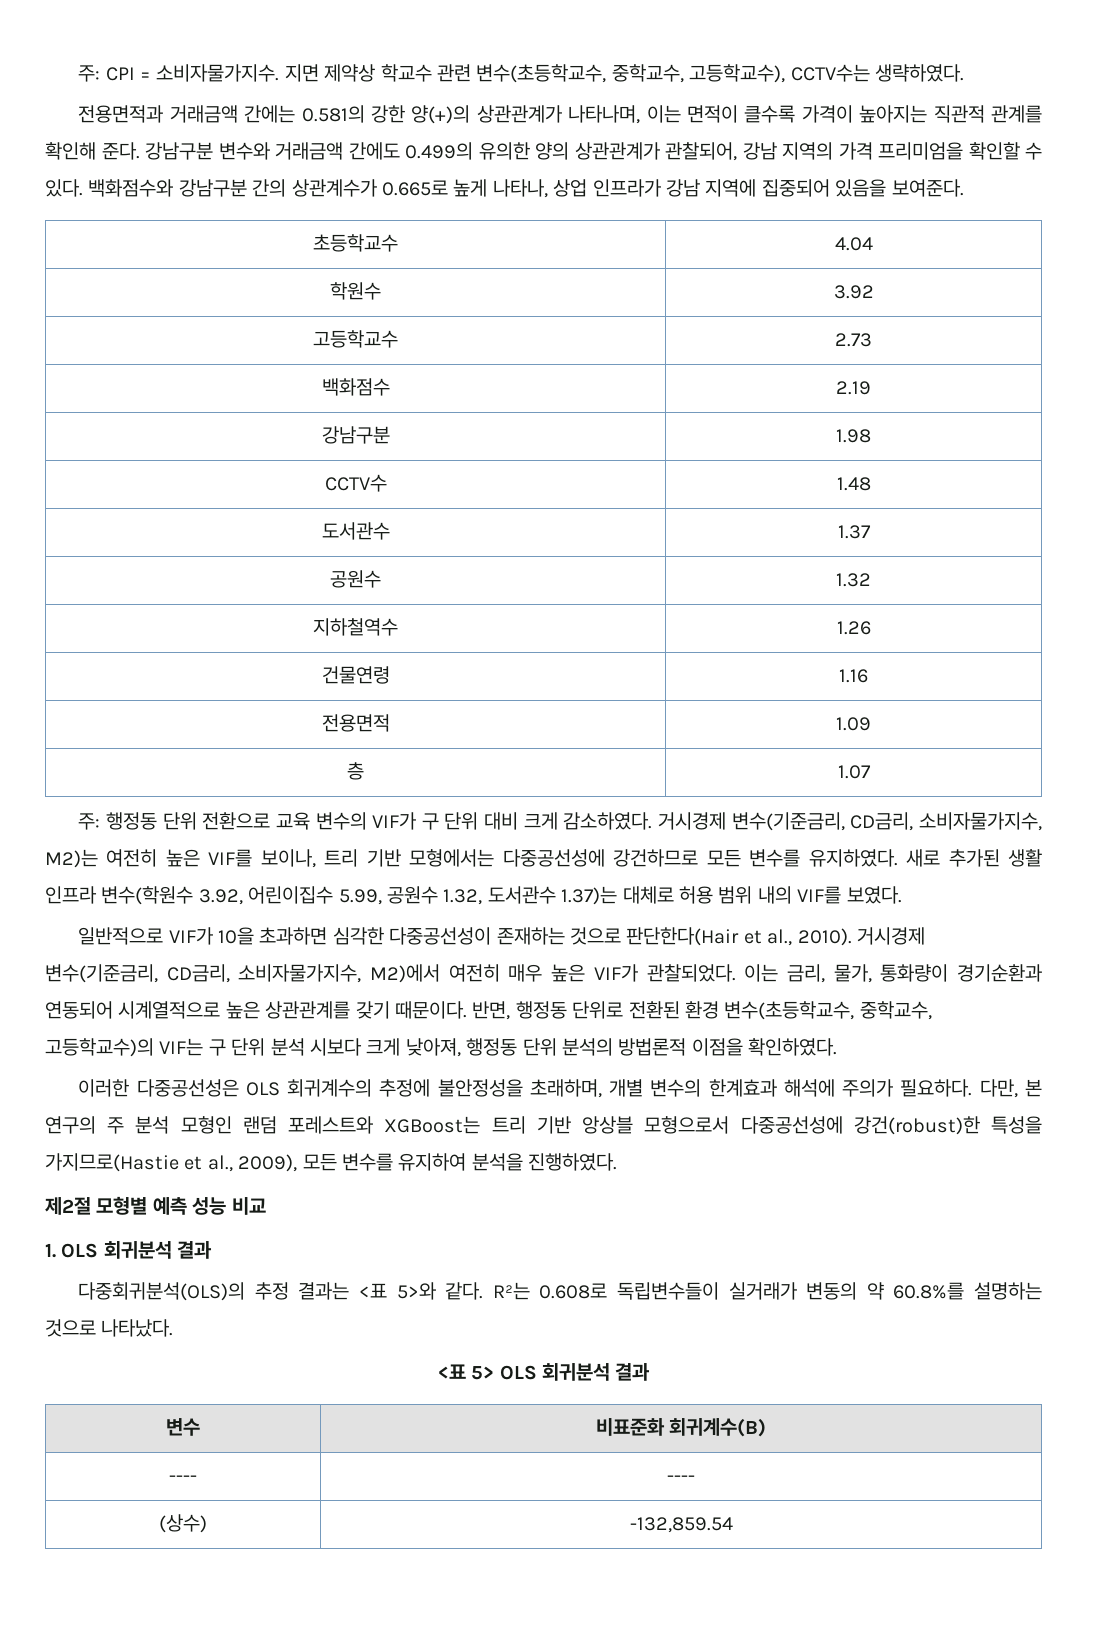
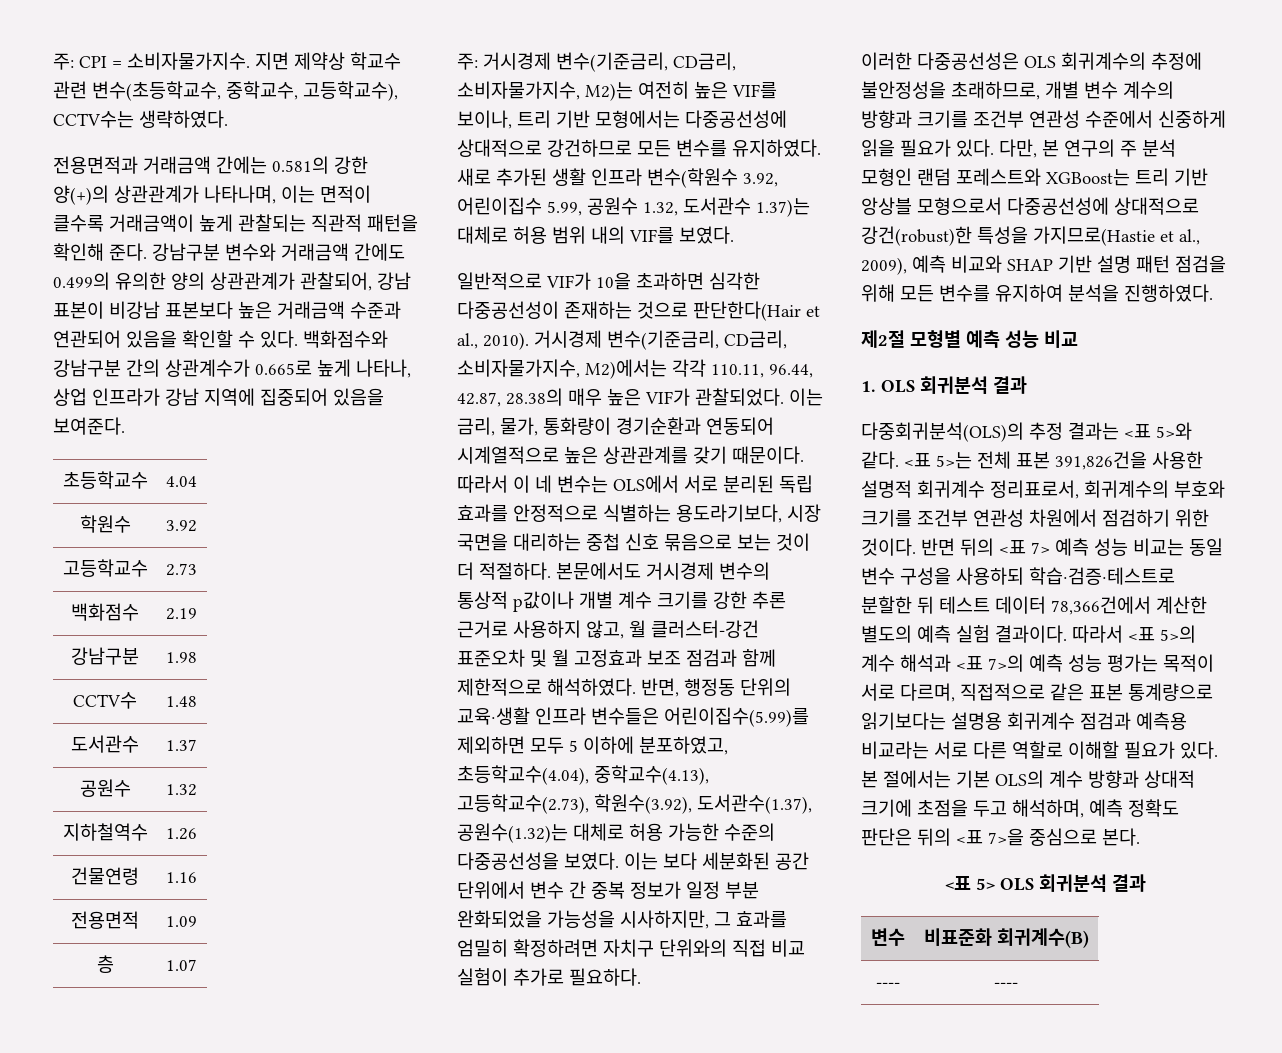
- 전용면적과 거래금액 간에는 0.581의 강한 양(+)의 상관관계가 나타나며, 이는 면적이 클수록 가격이 높아지는 직관적 관계를 확인해 준다.
+ 전용면적과 거래금액 간에는 0.581의 강한 양(+)의 상관관계가 나타나며, 이는 면적이 클수록 거래금액이 높게 관찰되는 직관적 패턴을 확인해 준다.
- 강남구분 변수와 거래금액 간에도 0.499의 유의한 양의 상관관계가 관찰되어, 강남 지역의 가격 프리미엄을 확인할 수 있다.
+ 강남구분 변수와 거래금액 간에도 0.499의 유의한 양의 상관관계가 관찰되어, 강남 표본이 비강남 표본보다 높은 거래금액 수준과 연관되어 있음을 확인할 수 있다.
- 주: 행정동 단위 전환으로 교육 변수의 VIF가 구 단위 대비 크게 감소하였다. 거시경제 변수(기준금리, CD금리, 소비자물가지수, M2)는 여전히 높은 VIF를 보이나, 트리 기반 모형에서는 다중공선성에 강건하므로 모든 변수를 유지하였다.
+ 주: 거시경제 변수(기준금리, CD금리, 소비자물가지수, M2)는 여전히 높은 VIF를 보이나, 트리 기반 모형에서는 다중공선성에 상대적으로 강건하므로 모든 변수를 유지하였다.
- 거시경제 변수(기준금리, CD금리, 소비자물가지수, M2)에서 여전히 매우 높은 VIF가 관찰되었다.
+ 거시경제 변수(기준금리, CD금리, 소비자물가지수, M2)에서는 각각 110.11, 96.44, 42.87, 28.38의 매우 높은 VIF가 관찰되었다.
- 반면, 행정동 단위로 전환된 환경 변수(초등학교수, 중학교수, 고등학교수)의 VIF는 구 단위 분석 시보다 크게 낮아져, 행정동 단위 분석의 방법론적 이점을 확인하였다.
+ 따라서 이 네 변수는 OLS에서 서로 분리된 독립 효과를 안정적으로 식별하는 용도라기보다, 시장 국면을 대리하는 중첩 신호 묶음으로 보는 것이 더 적절하다. 본문에서도 거시경제 변수의 통상적 p값이나 개별 계수 크기를 강한 추론 근거로 사용하지 않고, 월 클러스터-강건 표준오차 및 월 고정효과 보조 점검과 함께 제한적으로 해석하였다. 반면, 행정동 단위의 교육·생활 인프라 변수들은 어린이집수(5.99)를 제외하면 모두 5 이하에 분포하였고, 초등학교수(4.04), 중학교수(4.13), 고등학교수(2.73), 학원수(3.92), 도서관수(1.37), 공원수(1.32)는 대체로 허용 가능한 수준의 다중공선성을 보였다. 이는 보다 세분화된 공간 단위에서 변수 간 중복 정보가 일정 부분 완화되었을 가능성을 시사하지만, 그 효과를 엄밀히 확정하려면 자치구 단위와의 직접 비교 실험이 추가로 필요하다.
- 이러한 다중공선성은 OLS 회귀계수의 추정에 불안정성을 초래하며, 개별 변수의 한계효과 해석에 주의가 필요하다.
+ 이러한 다중공선성은 OLS 회귀계수의 추정에 불안정성을 초래하므로, 개별 변수 계수의 방향과 크기를 조건부 연관성 수준에서 신중하게 읽을 필요가 있다.
- 다만, 본 연구의 주 분석 모형인 랜덤 포레스트와 XGBoost는 트리 기반 앙상블 모형으로서 다중공선성에 강건(robust)한 특성을 가지므로(Hastie et al., 2009), 모든 변수를 유지하여 분석을 진행하였다.
+ 다만, 본 연구의 주 분석 모형인 랜덤 포레스트와 XGBoost는 트리 기반 앙상블 모형으로서 다중공선성에 상대적으로 강건(robust)한 특성을 가지므로(Hastie et al., 2009), 예측 비교와 SHAP 기반 설명 패턴 점검을 위해 모든 변수를 유지하여 분석을 진행하였다.
- R²는 0.608로 독립변수들이 실거래가 변동의 약 60.8%를 설명하는 것으로 나타났다.
+ <표 5>는 전체 표본 391,826건을 사용한 설명적 회귀계수 정리표로서, 회귀계수의 부호와 크기를 조건부 연관성 차원에서 점검하기 위한 것이다. 반면 뒤의 <표 7> 예측 성능 비교는 동일 변수 구성을 사용하되 학습·검증·테스트로 분할한 뒤 테스트 데이터 78,366건에서 계산한 별도의 예측 실험 결과이다. 따라서 <표 5>의 계수 해석과 <표 7>의 예측 성능 평가는 목적이 서로 다르며, 직접적으로 같은 표본 통계량으로 읽기보다는 설명용 회귀계수 점검과 예측용 비교라는 서로 다른 역할로 이해할 필요가 있다. 본 절에서는 기본 OLS의 계수 방향과 상대적 크기에 초점을 두고 해석하며, 예측 정확도 판단은 뒤의 <표 7>을 중심으로 본다.
- (상수) | -132,859.54

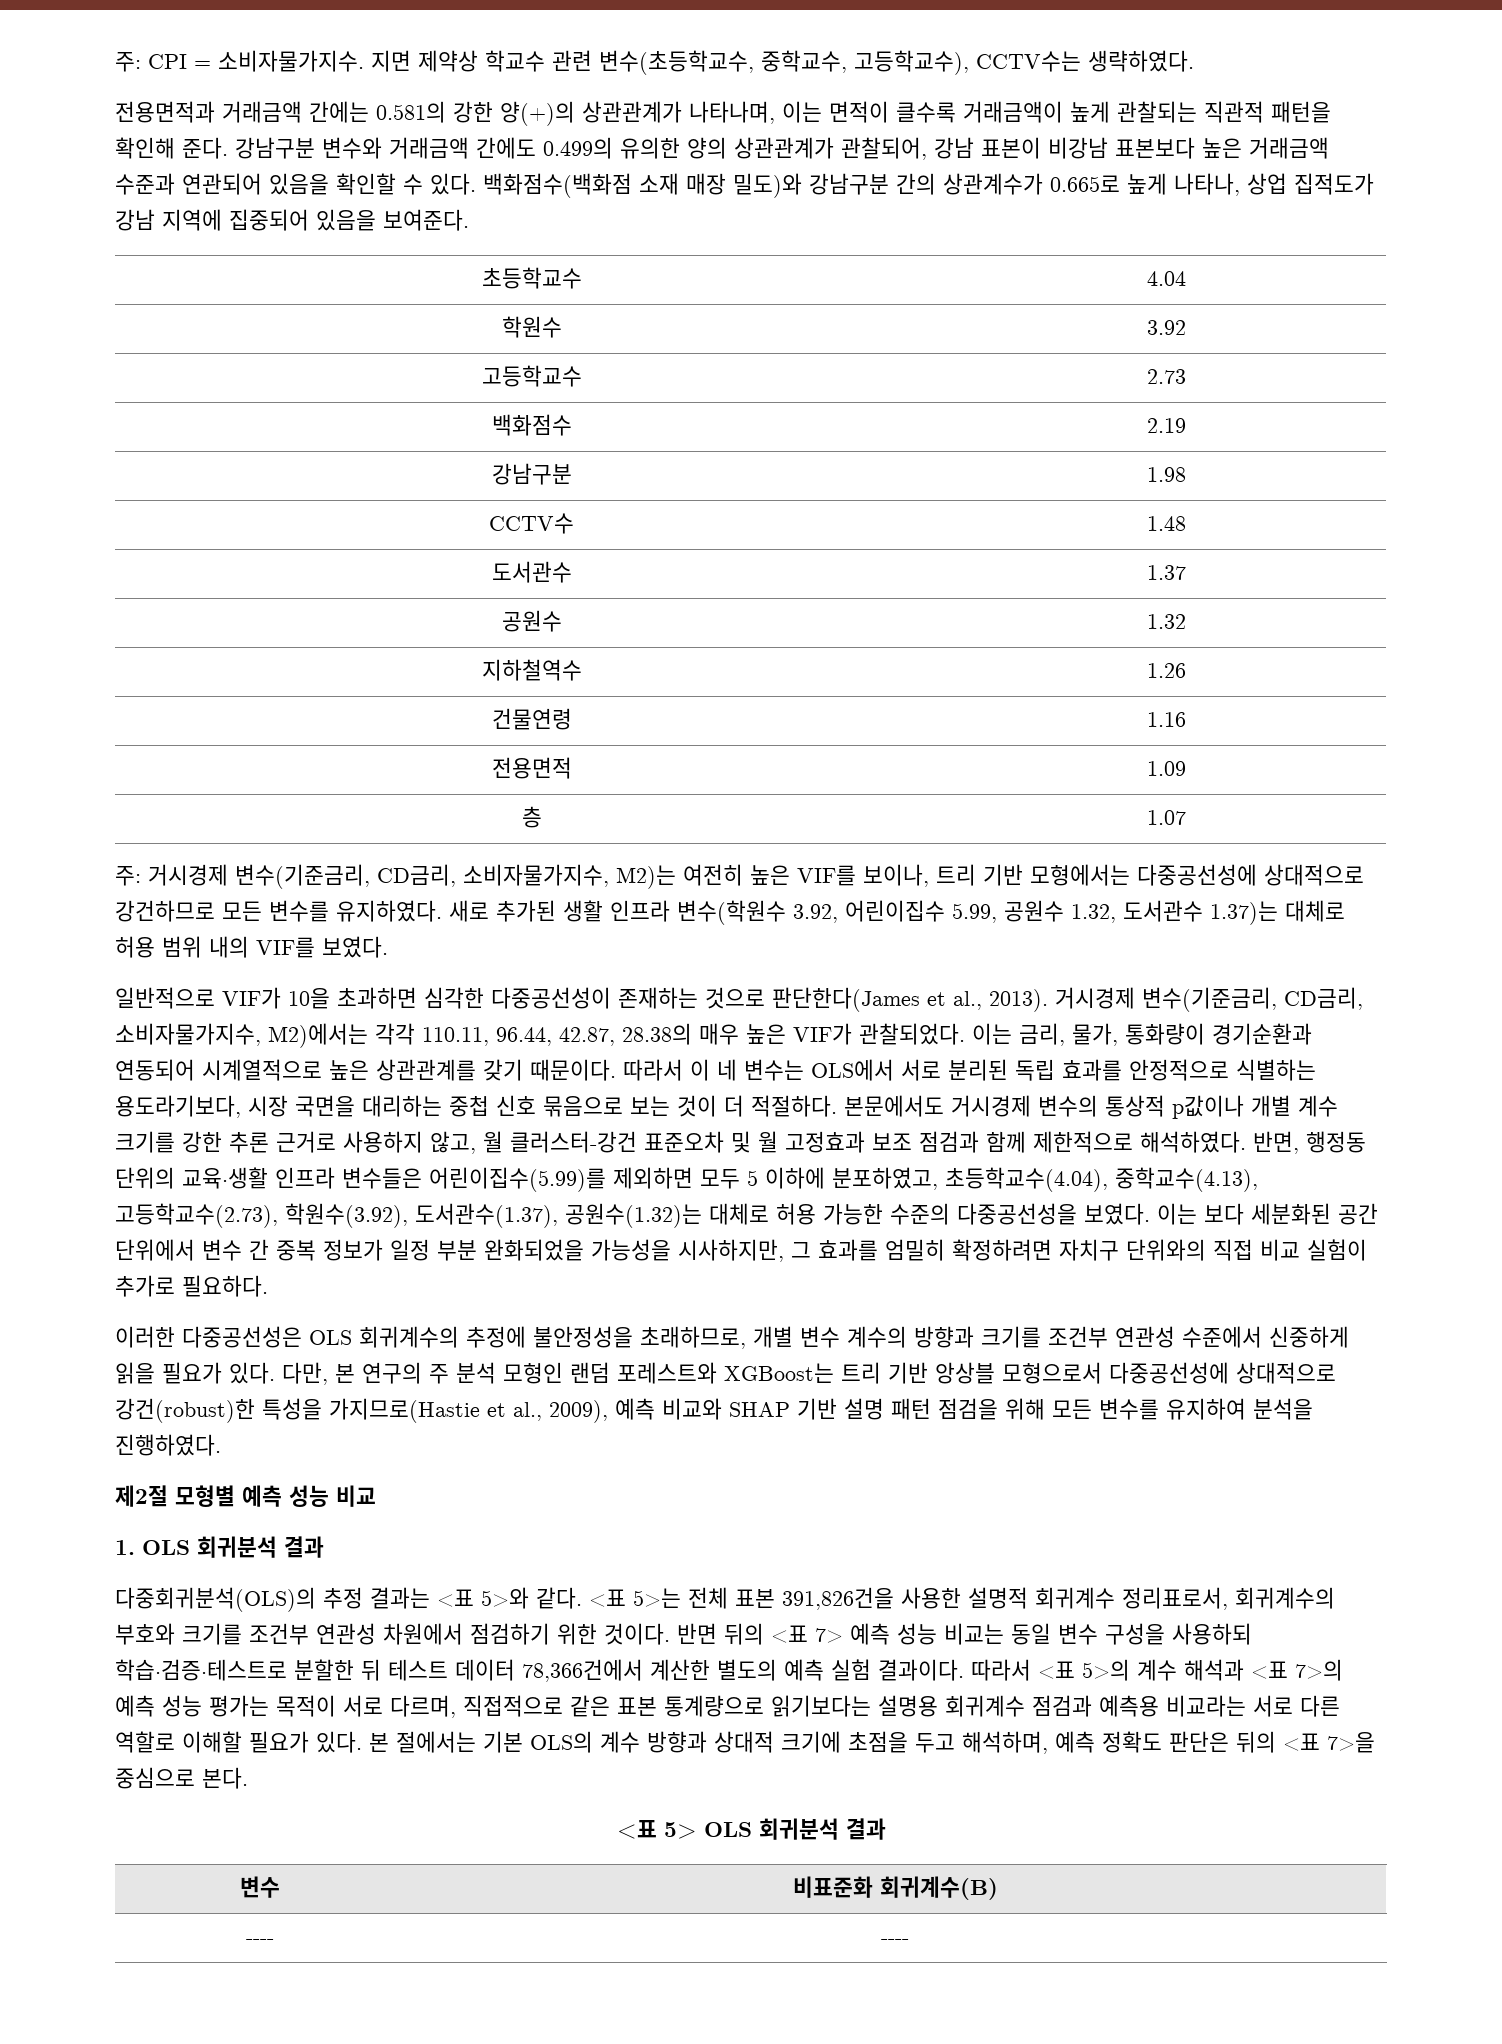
- 백화점수와 강남구분 간의 상관계수가 0.665로 높게 나타나, 상업 인프라가 강남 지역에 집중되어 있음을 보여준다.
+ 백화점수(백화점 소재 매장 밀도)와 강남구분 간의 상관계수가 0.665로 높게 나타나, 상업 집적도가 강남 지역에 집중되어 있음을 보여준다.
- 일반적으로 VIF가 10을 초과하면 심각한 다중공선성이 존재하는 것으로 판단한다(Hair et al., 2010).
+ 일반적으로 VIF가 10을 초과하면 심각한 다중공선성이 존재하는 것으로 판단한다(James et al., 2013).

